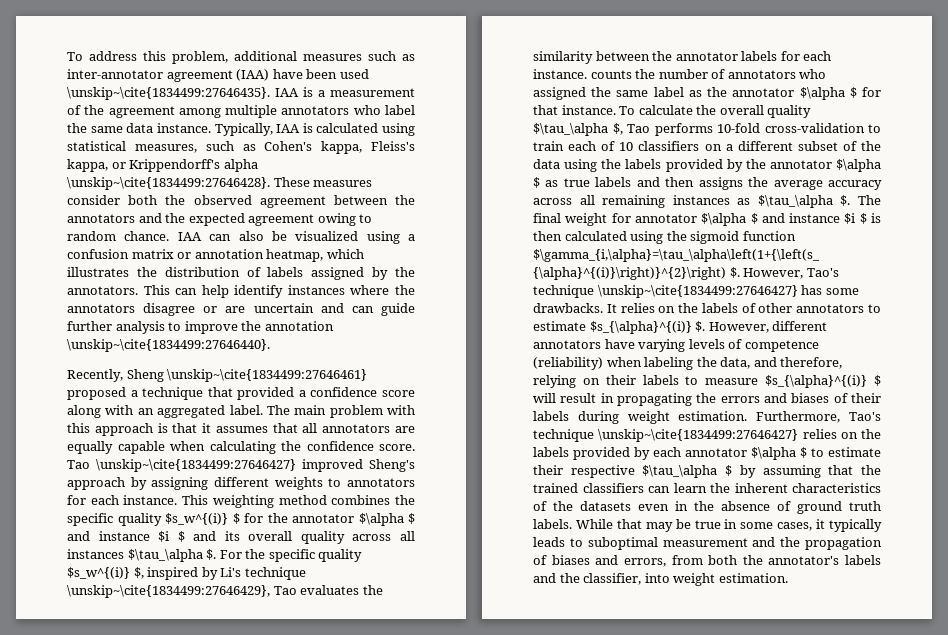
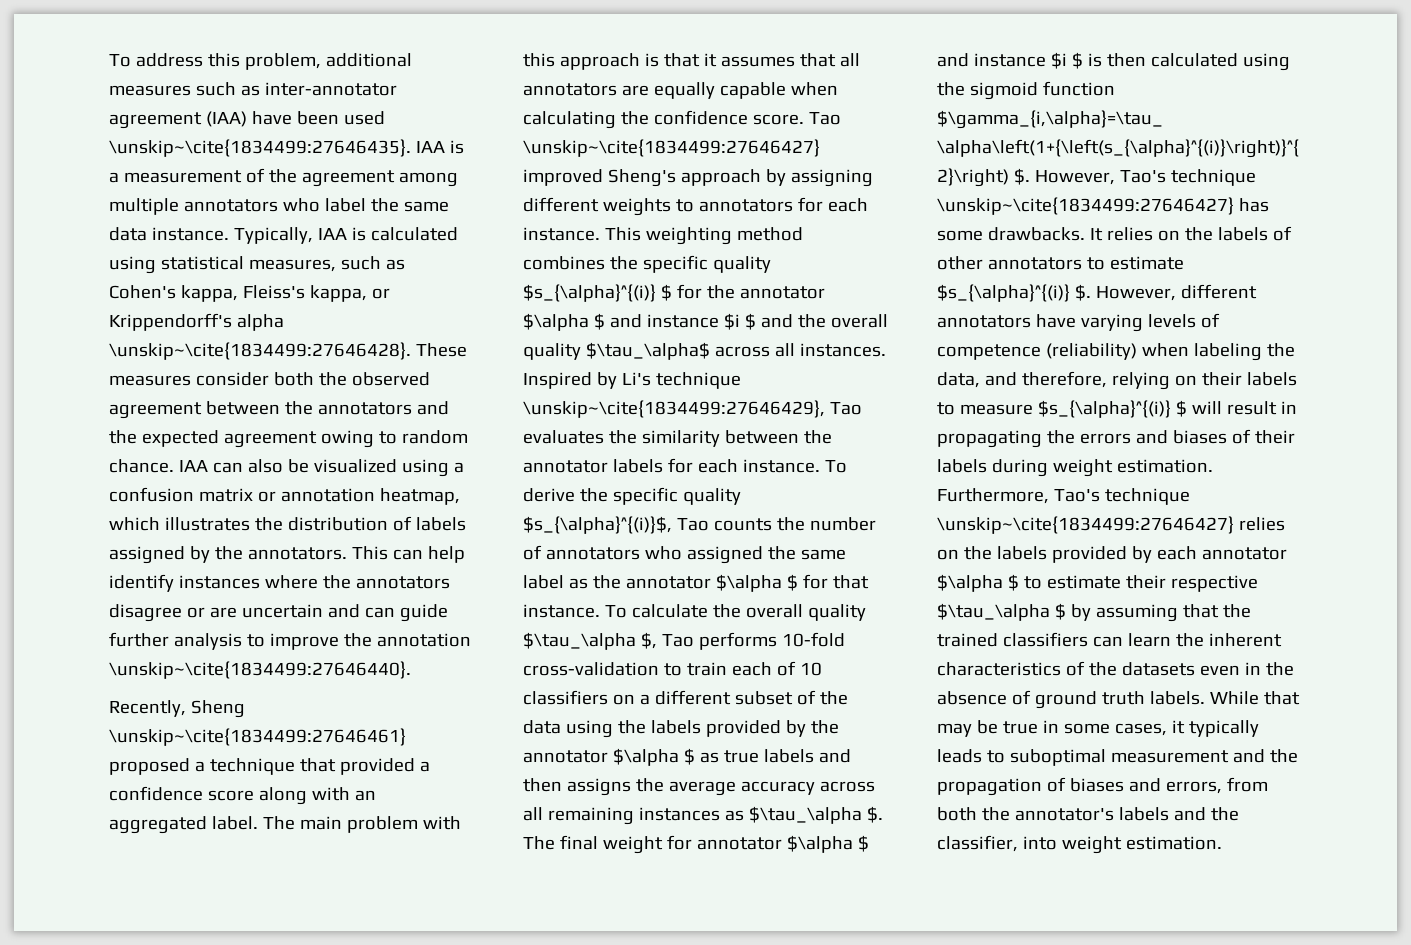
- This weighting method combines the specific quality $s_w^{(i)} $ for the annotator $\alpha $ and instance $i $ and its overall quality across all instances $\tau_\alpha $. For the specific quality $s_w^{(i)} $, inspired by Li's technique \unskip~\cite{1834499:27646429}, Tao evaluates the similarity between the annotator labels for each instance. counts the number of annotators who assigned the same label as the annotator $\alpha $ for that instance.
+ This weighting method combines the specific quality $s_{\alpha}^{(i)} $ for the annotator $\alpha $ and instance $i $ and the overall quality $\tau_\alpha$ across all instances. Inspired by Li's technique \unskip~\cite{1834499:27646429}, Tao evaluates the similarity between the annotator labels for each instance. To derive the specific quality $s_{\alpha}^{(i)}$, Tao counts the number of annotators who assigned the same label as the annotator $\alpha $ for that instance.

